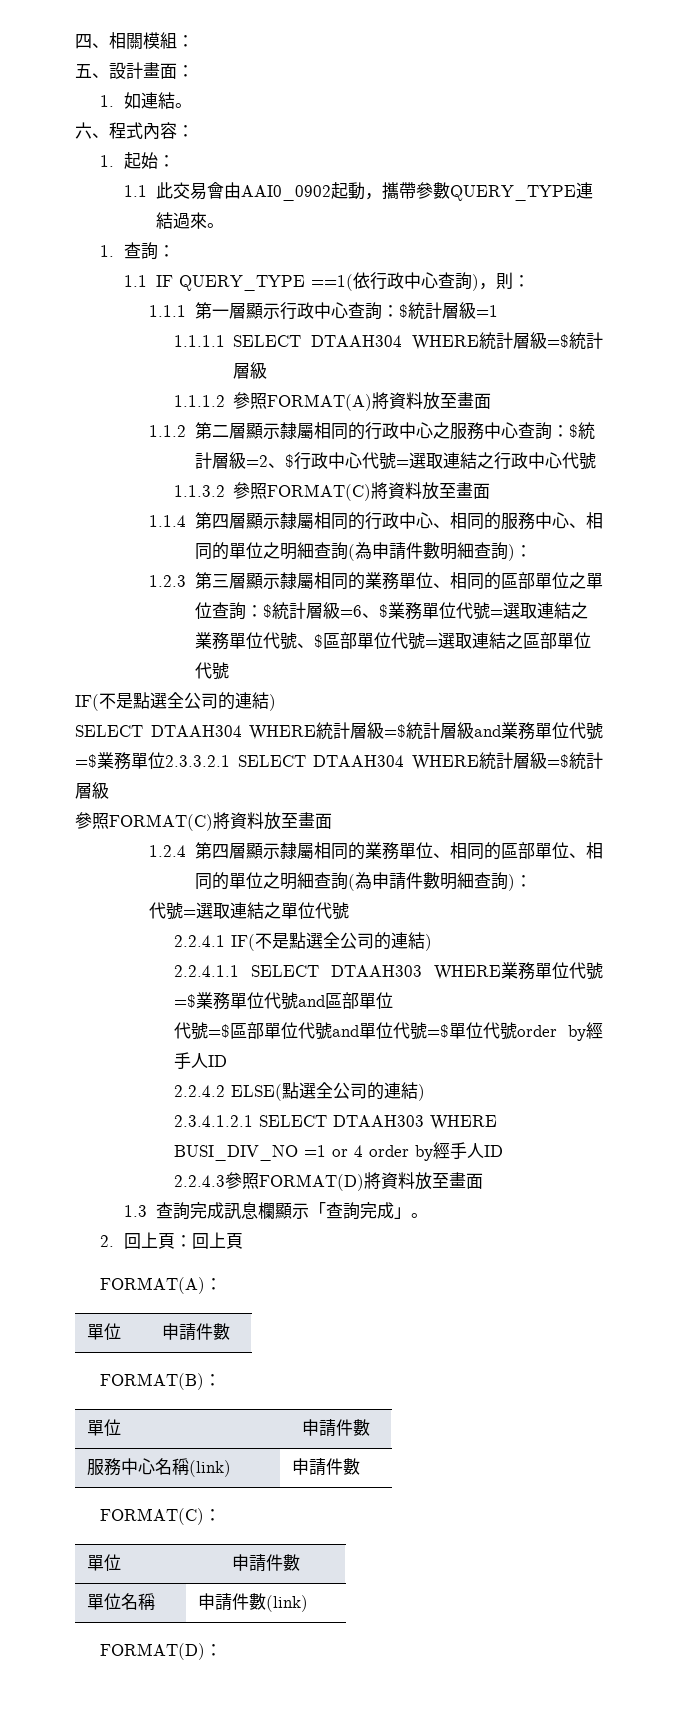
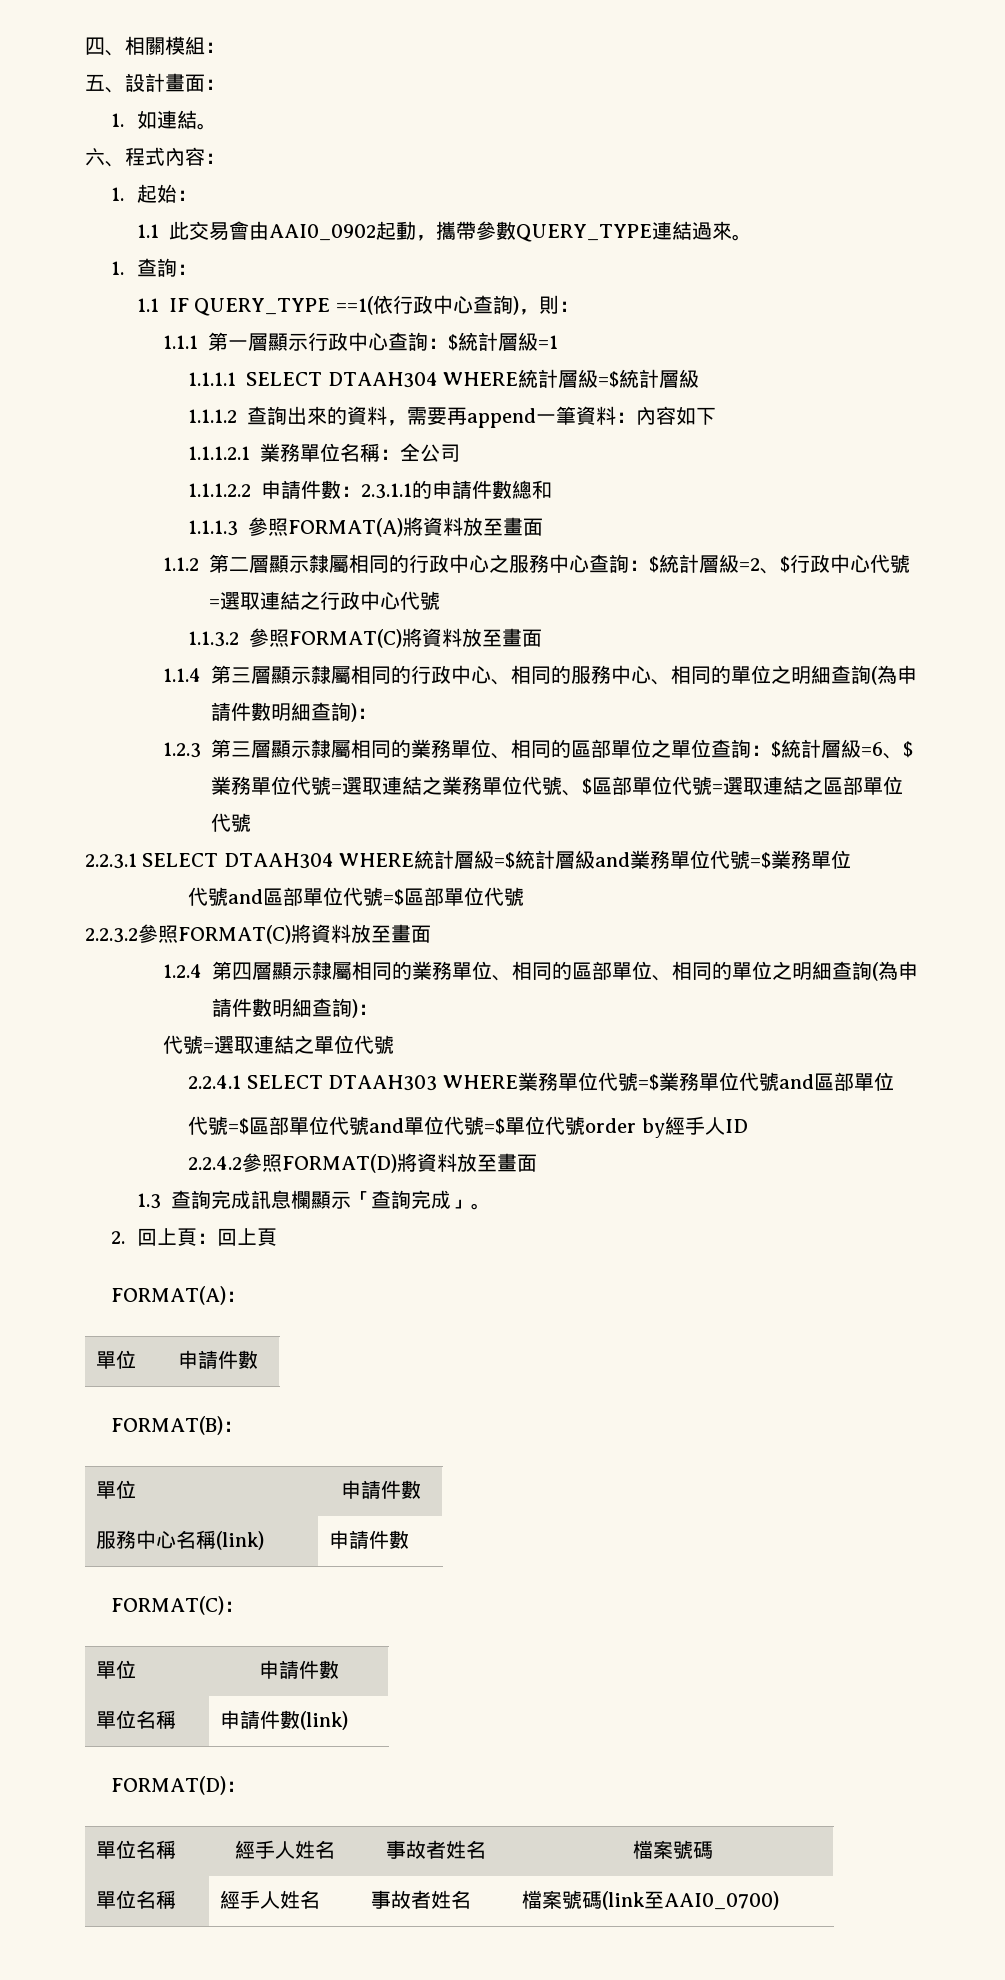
- 1.1.1.2參照FORMAT(A)將資料放至畫面
+ 1.1.1.2查詢出來的資料，需要再append一筆資料：內容如下
+ 1.1.1.2.1業務單位名稱：全公司
+ 1.1.1.2.2申請件數：2.3.1.1的申請件數總和
+ 1.1.1.3參照FORMAT(A)將資料放至畫面
- 1.1.4第四層顯示隸屬相同的行政中心、相同的服務中心、相同的單位之明細查詢(為申請件數明細查詢)：
+ 1.1.4第三層顯示隸屬相同的行政中心、相同的服務中心、相同的單位之明細查詢(為申請件數明細查詢)：
  $統計層級=6、$業務單位代號=選取連結之業務單位代號、$區部單位代號=選取連結之區部單位代號
- IF(不是點選全公司的連結)
- SELECT DTAAH304 WHERE統計層級=$統計層級and業務單位代號=$業務單位2.3.3.2.1 SELECT DTAAH304 WHERE統計層級=$統計層級
- 參照FORMAT(C)將資料放至畫面
+ 2.2.3.1 SELECT DTAAH304 WHERE統計層級=$統計層級and業務單位代號=$業務單位
+ 代號and區部單位代號=$區部單位代號
+ 2.2.3.2參照FORMAT(C)將資料放至畫面
- 2.2.4.1 IF(不是點選全公司的連結)
- 2.2.4.1.1 SELECT DTAAH303 WHERE業務單位代號=$業務單位代號and區部單位
+ 2.2.4.1 SELECT DTAAH303 WHERE業務單位代號=$業務單位代號and區部單位
- 2.2.4.2 ELSE(點選全公司的連結)
- 2.3.4.1.2.1 SELECT DTAAH303 WHERE BUSI_DIV_NO =1 or 4 order by經手人ID
- 2.2.4.3參照FORMAT(D)將資料放至畫面
+ 2.2.4.2參照FORMAT(D)將資料放至畫面
  FORMAT(D)：
+ 單位名稱 | 經手人姓名 | 事故者姓名 | 檔案號碼
+ 單位名稱 | 經手人姓名 | 事故者姓名 | 檔案號碼(link至AAI0_0700)

